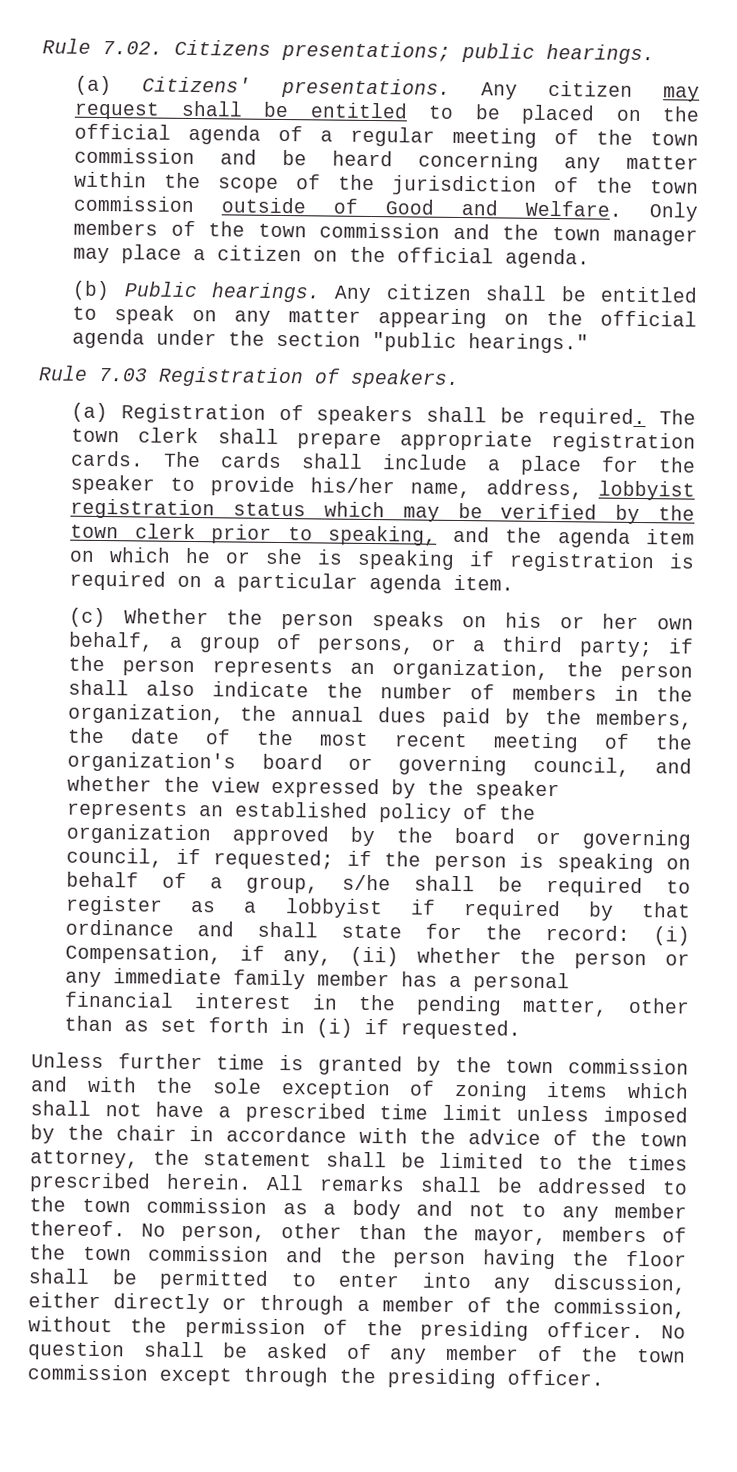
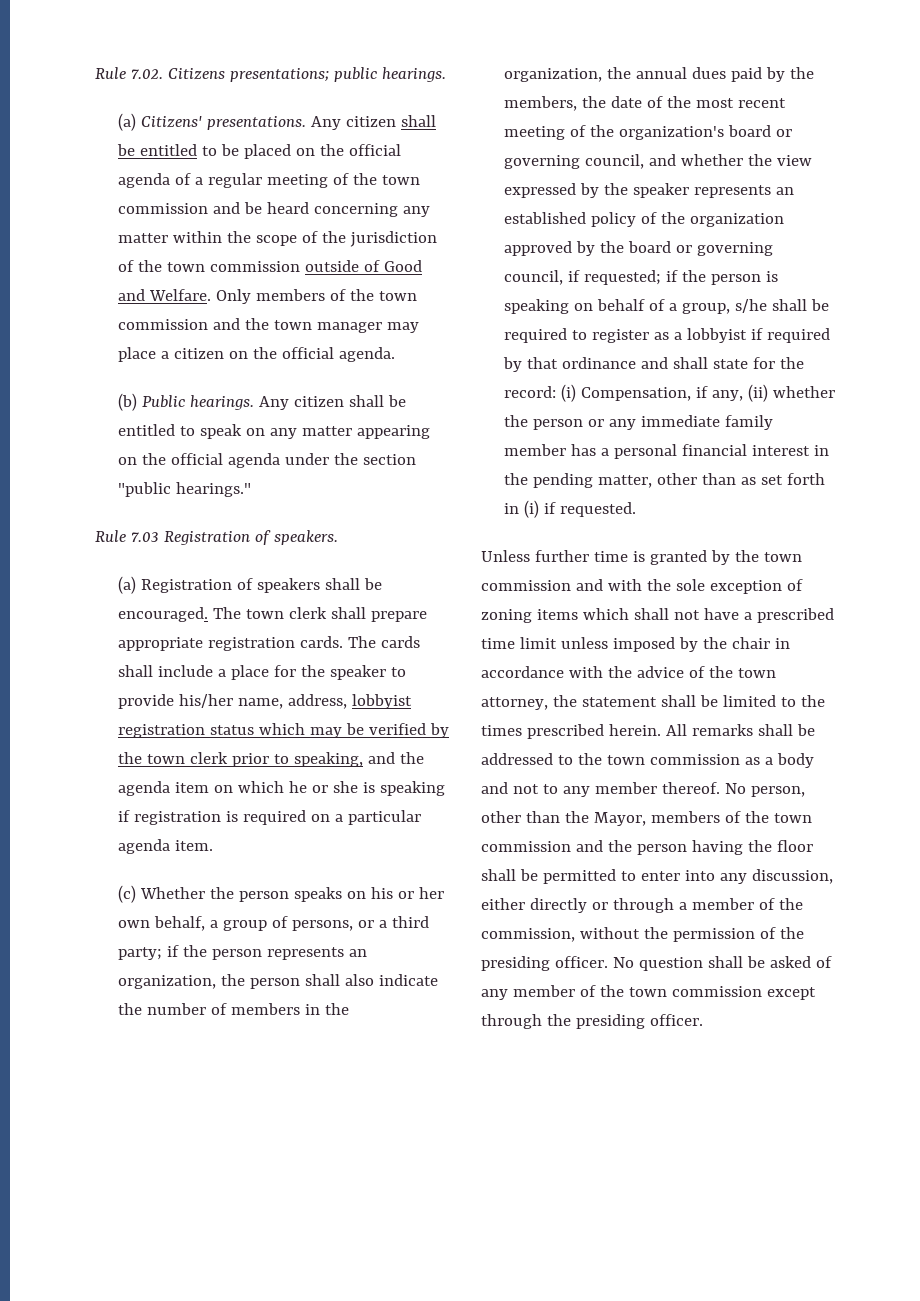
- Any citizen may request shall be entitled to be placed on the official agenda of a regular meeting of the town commission and be heard concerning any matter within the scope of the jurisdiction of the town commission outside of Good and Welfare.
+ Any citizen shall be entitled to be placed on the official agenda of a regular meeting of the town commission and be heard concerning any matter within the scope of the jurisdiction of the town commission outside of Good and Welfare.
- (a) Registration of speakers shall be required.
+ (a) Registration of speakers shall be encouraged.
- No person, other than the mayor, members of the town commission and the person having the floor shall be permitted to enter into any discussion, either directly or through a member of the commission, without the permission of the presiding officer.
+ No person, other than the Mayor, members of the town commission and the person having the floor shall be permitted to enter into any discussion, either directly or through a member of the commission, without the permission of the presiding officer.

